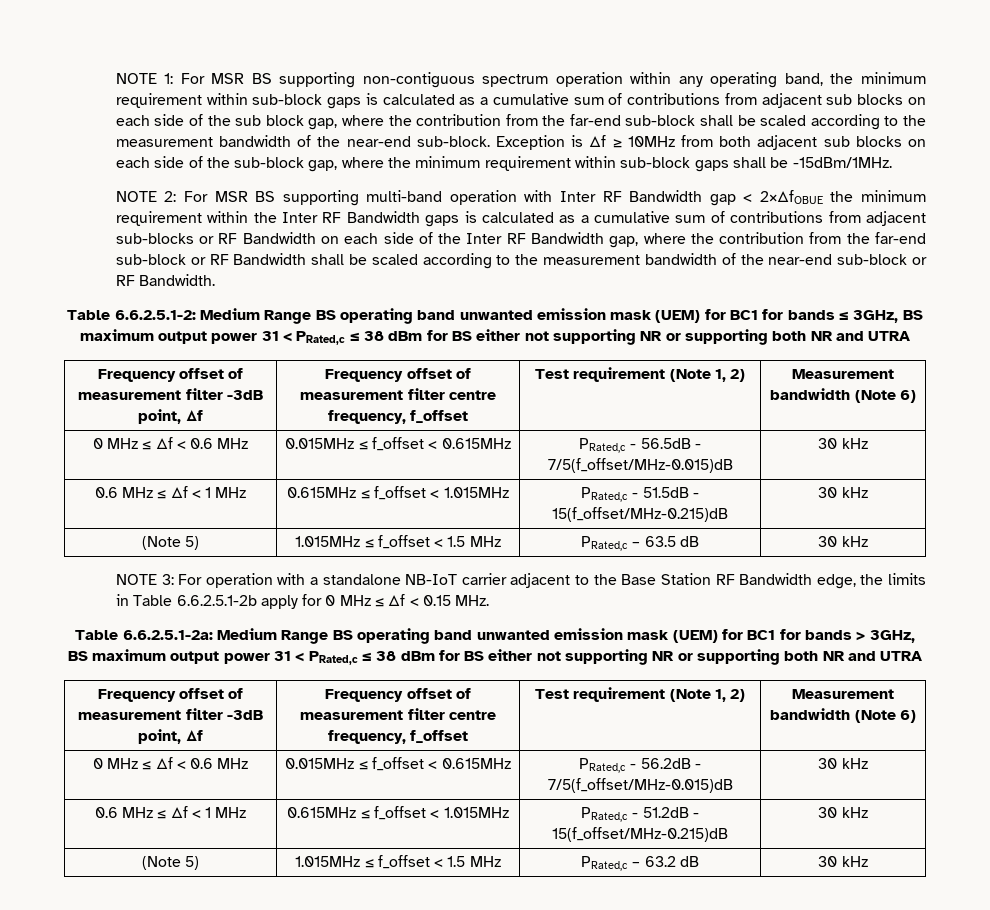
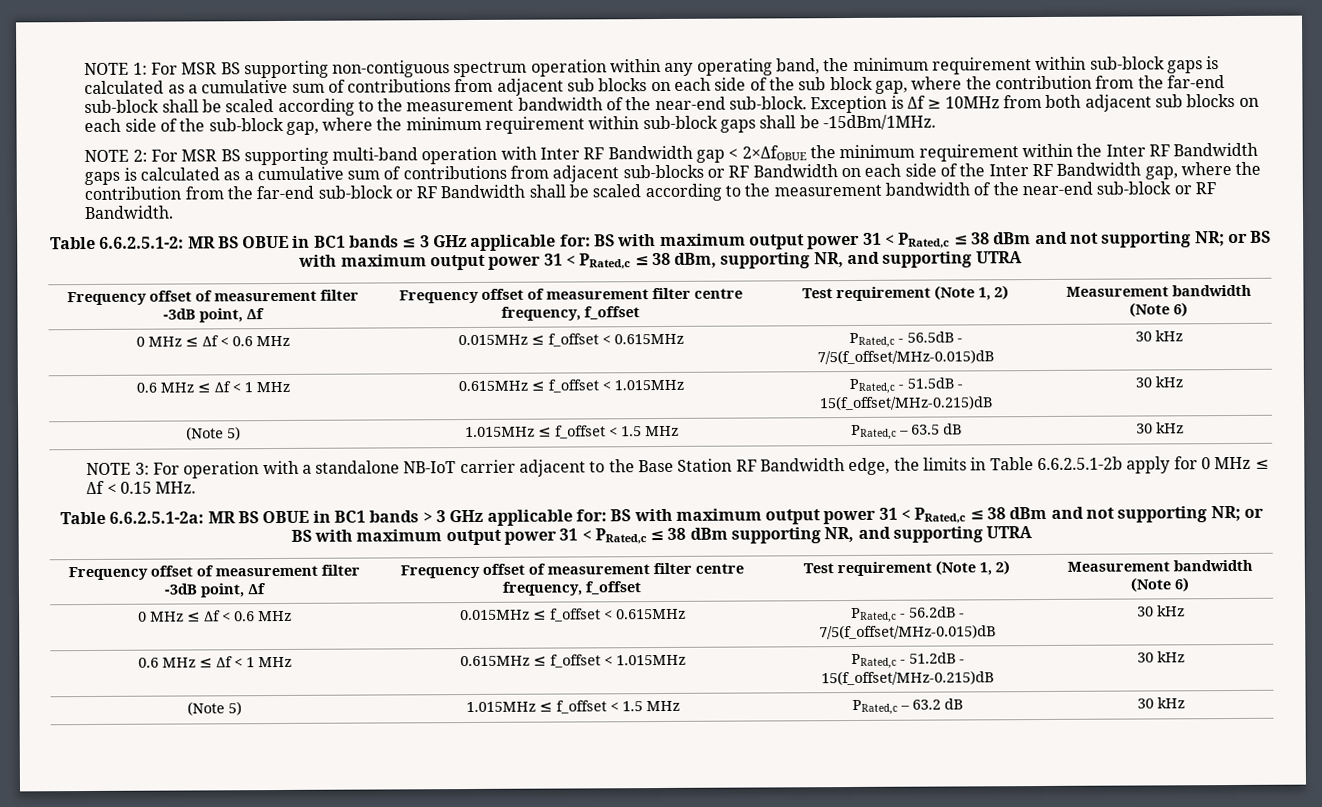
- Table 6.6.2.5.1-2: Medium Range BS operating band unwanted emission mask (UEM) for BC1 for bands ≤ 3GHz, BS maximum output power 31 < PRated,c ≤ 38 dBm for BS either not supporting NR or supporting both NR and UTRA
+ Table 6.6.2.5.1-2: MR BS OBUE in BC1 bands ≤ 3 GHz applicable for: BS with maximum output power 31 < PRated,c ≤ 38 dBm and not supporting NR; or BS with maximum output power 31 < PRated,c ≤ 38 dBm, supporting NR, and supporting UTRA
- Table 6.6.2.5.1-2a: Medium Range BS operating band unwanted emission mask (UEM) for BC1 for bands > 3GHz, BS maximum output power 31 < PRated,c ≤ 38 dBm for BS either not supporting NR or supporting both NR and UTRA
+ Table 6.6.2.5.1-2a: MR BS OBUE in BC1 bands > 3 GHz applicable for: BS with maximum output power 31 < PRated,c ≤ 38 dBm and not supporting NR; or BS with maximum output power 31 < PRated,c ≤ 38 dBm supporting NR, and supporting UTRA

